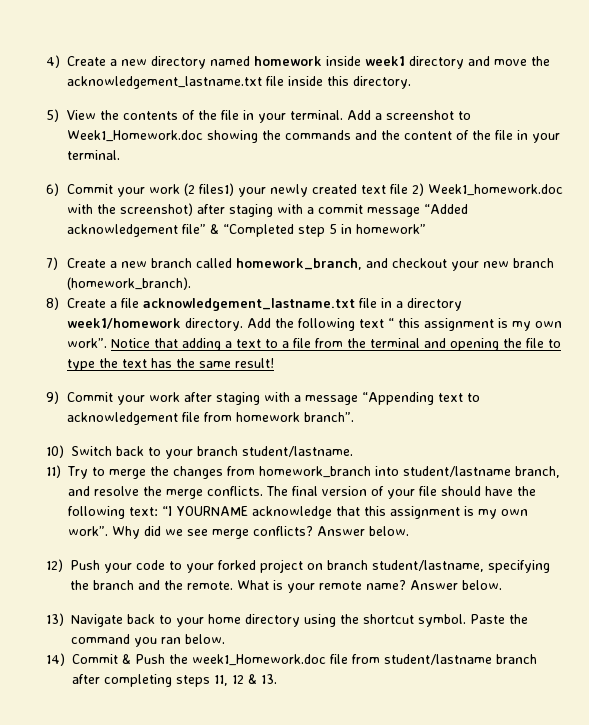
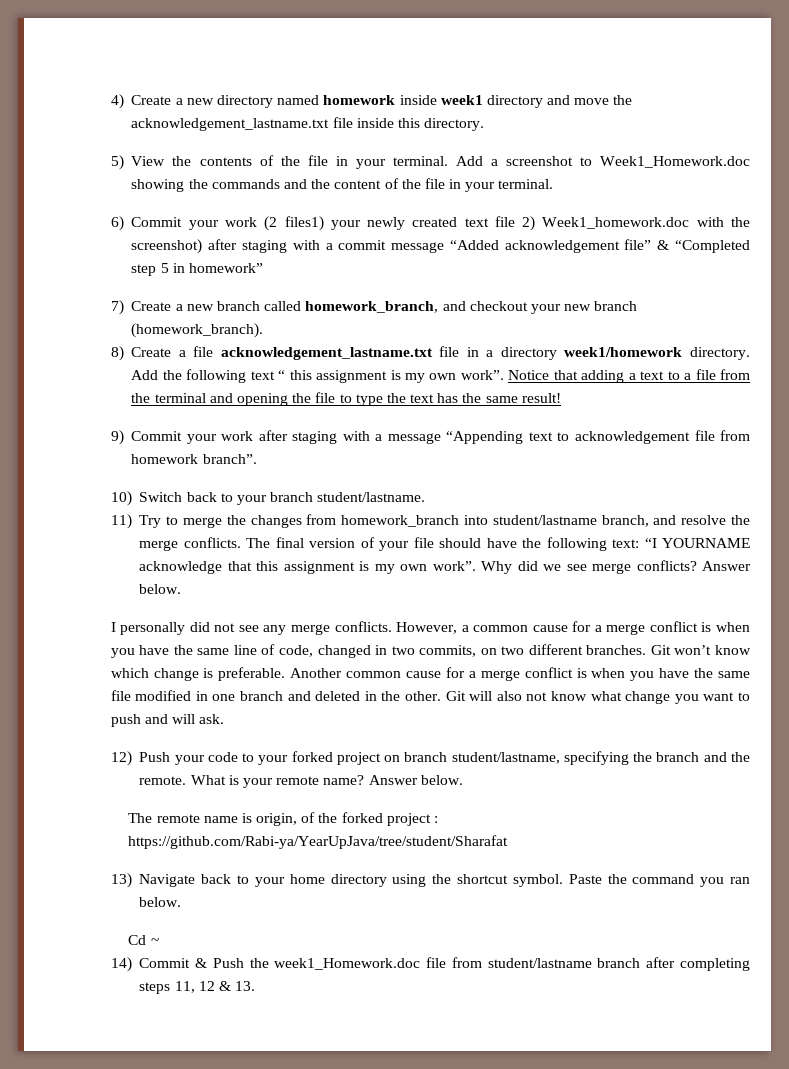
+ I personally did not see any merge conflicts. However, a common cause for a merge conflict is when you have the same line of code, changed in two commits, on two different branches. Git won’t know which change is preferable. Another common cause for a merge conflict is when you have the same file modified in one branch and deleted in the other. Git will also not know what change you want to push and will ask.
+ The remote name is origin, of the forked project : https://github.com/Rabi-ya/YearUpJava/tree/student/Sharafat
+ Cd ~

